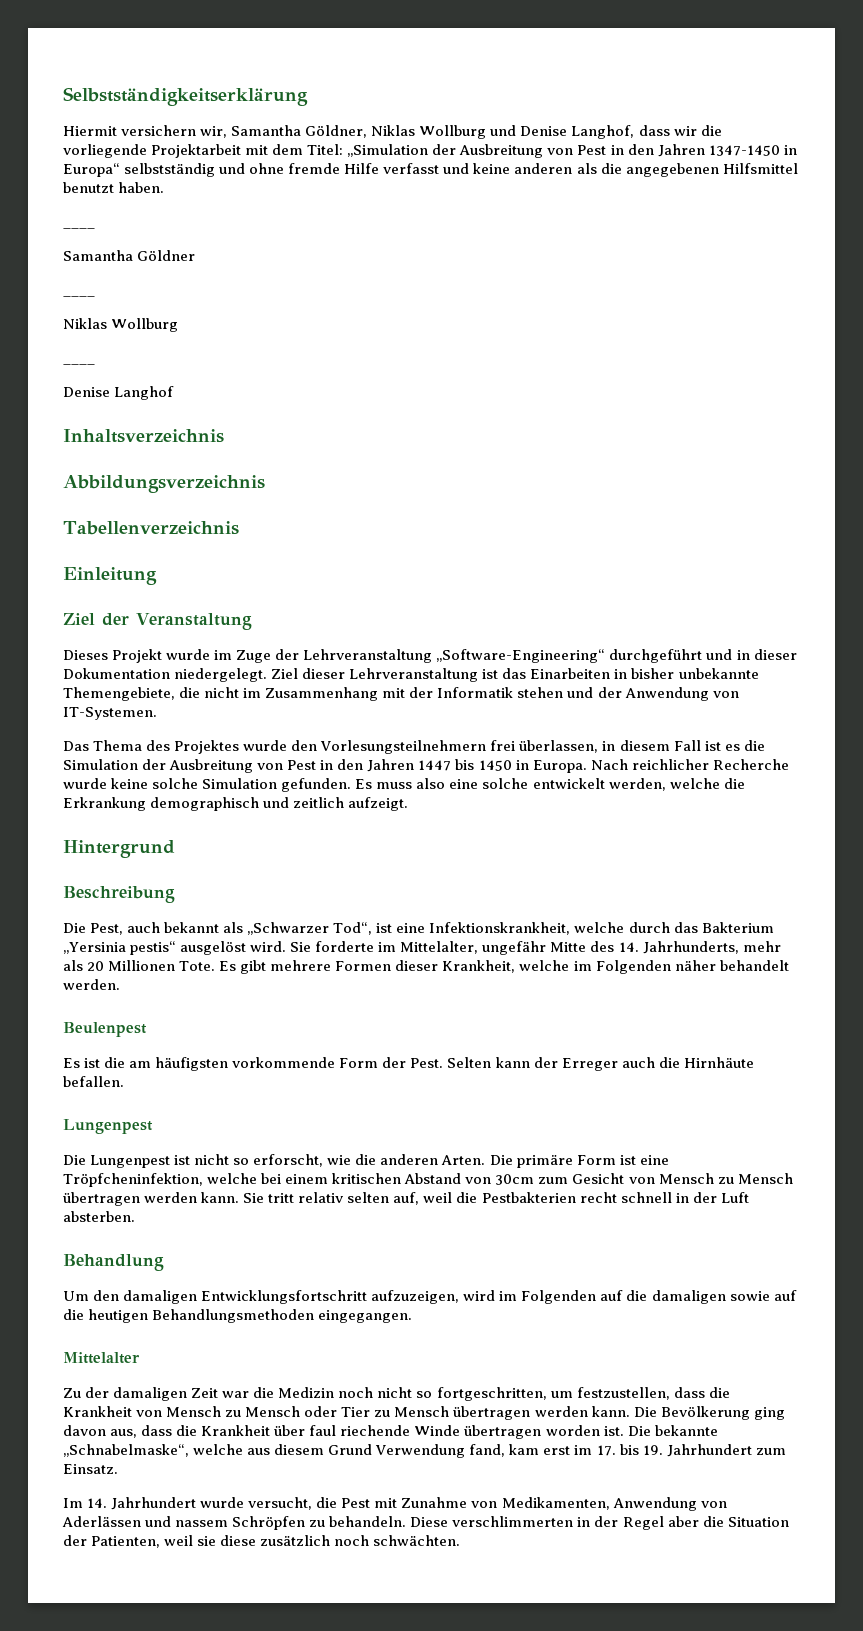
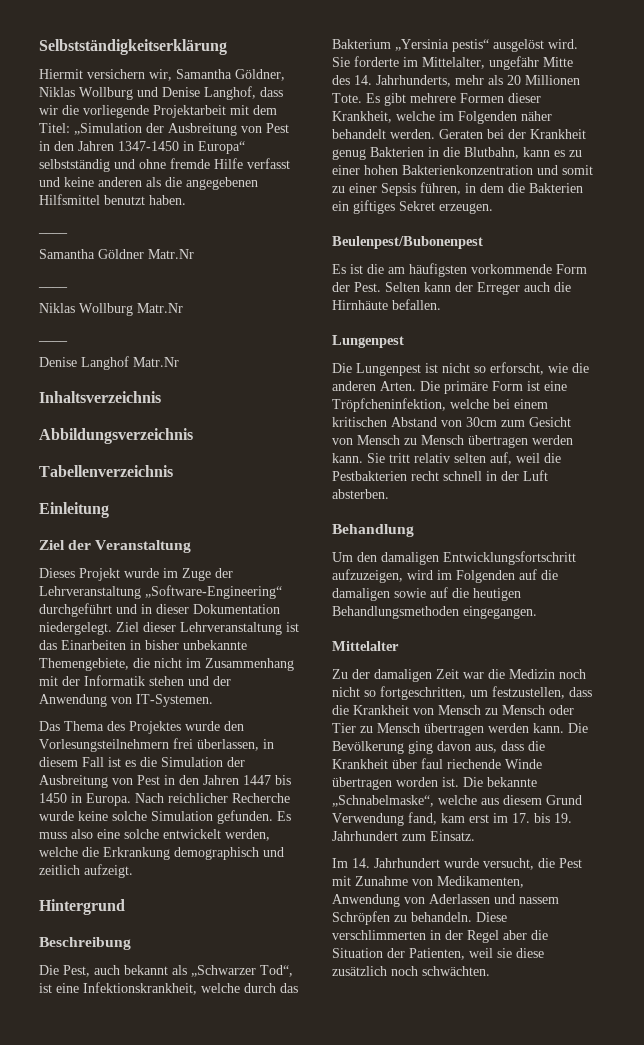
- Samantha Göldner
+ Samantha Göldner Matr.Nr
  ____
- Niklas Wollburg
+ Niklas Wollburg Matr.Nr
- Denise Langhof
+ Denise Langhof Matr.Nr
- Es gibt mehrere Formen dieser Krankheit, welche im Folgenden näher behandelt werden.
- Beulenpest
+ Es gibt mehrere Formen dieser Krankheit, welche im Folgenden näher behandelt werden. Geraten bei der Krankheit genug Bakterien in die Blutbahn, kann es zu einer hohen Bakterienkonzentration und somit zu einer Sepsis führen, in dem die Bakterien ein giftiges Sekret erzeugen.
+ Beulenpest/Bubonenpest
- Im 14. Jahrhundert wurde versucht, die Pest mit Zunahme von Medikamenten, Anwendung von Aderlässen und nassem Schröpfen zu behandeln.
+ Im 14. Jahrhundert wurde versucht, die Pest mit Zunahme von Medikamenten, Anwendung von Aderlassen und nassem Schröpfen zu behandeln.

